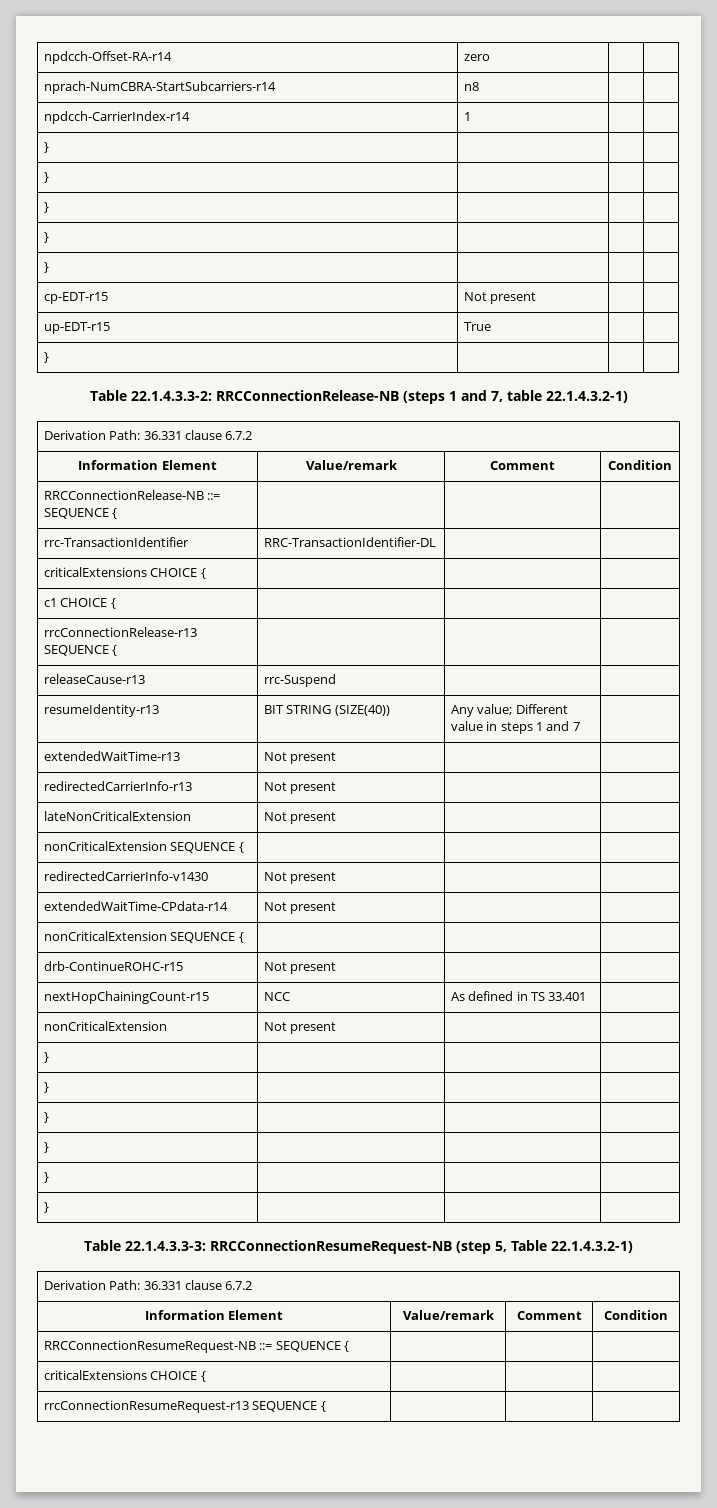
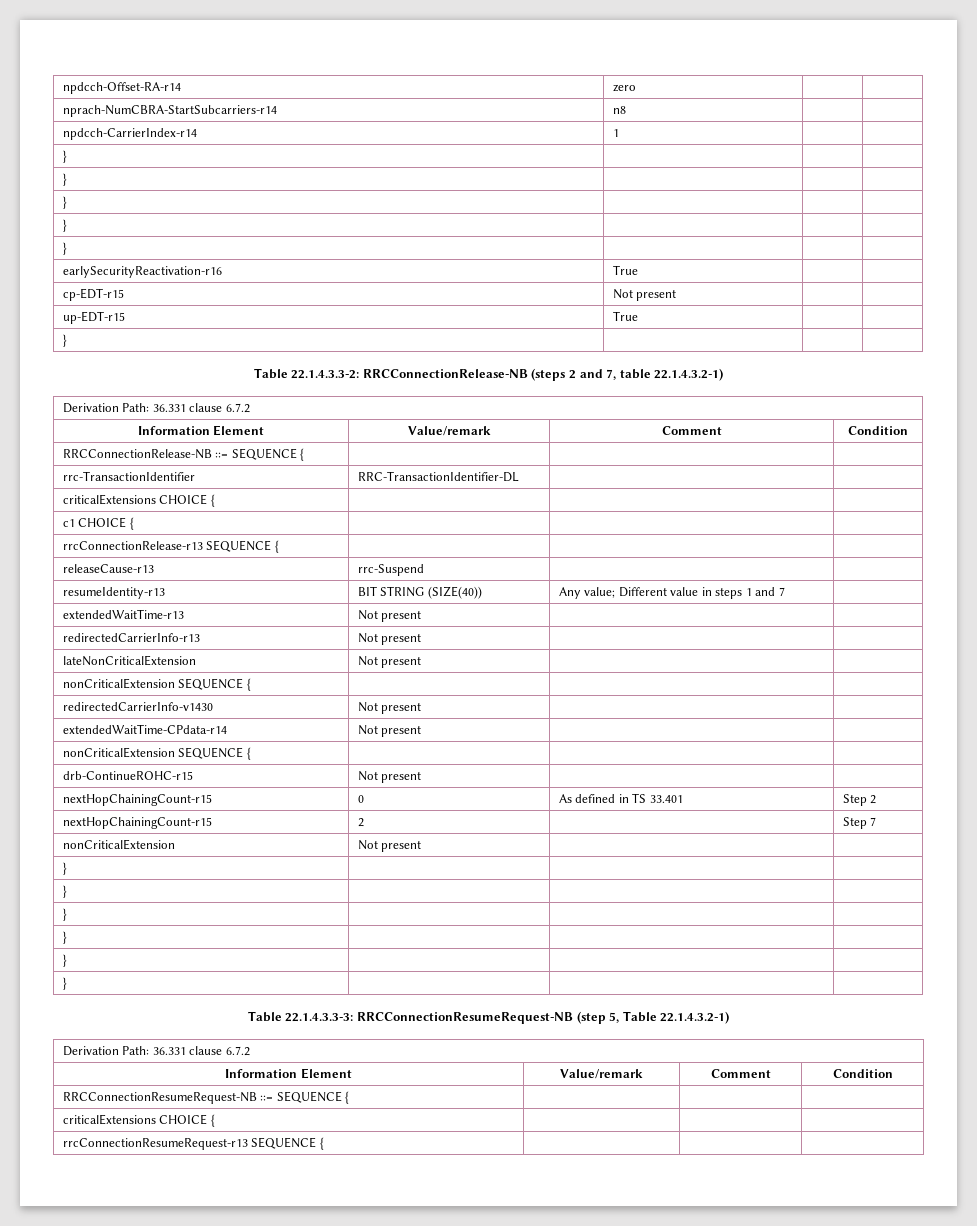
+ earlySecurityReactivation-r16 | True | |
- Table 22.1.4.3.3-2: RRCConnectionRelease-NB (steps 1 and 7, table 22.1.4.3.2-1)
+ Table 22.1.4.3.3-2: RRCConnectionRelease-NB (steps 2 and 7, table 22.1.4.3.2-1)
- nextHopChainingCount-r15 | NCC | As defined in TS 33.401 |
+ nextHopChainingCount-r15 | 0 | As defined in TS 33.401 | Step 2
+ nextHopChainingCount-r15 | 2 | | Step 7

